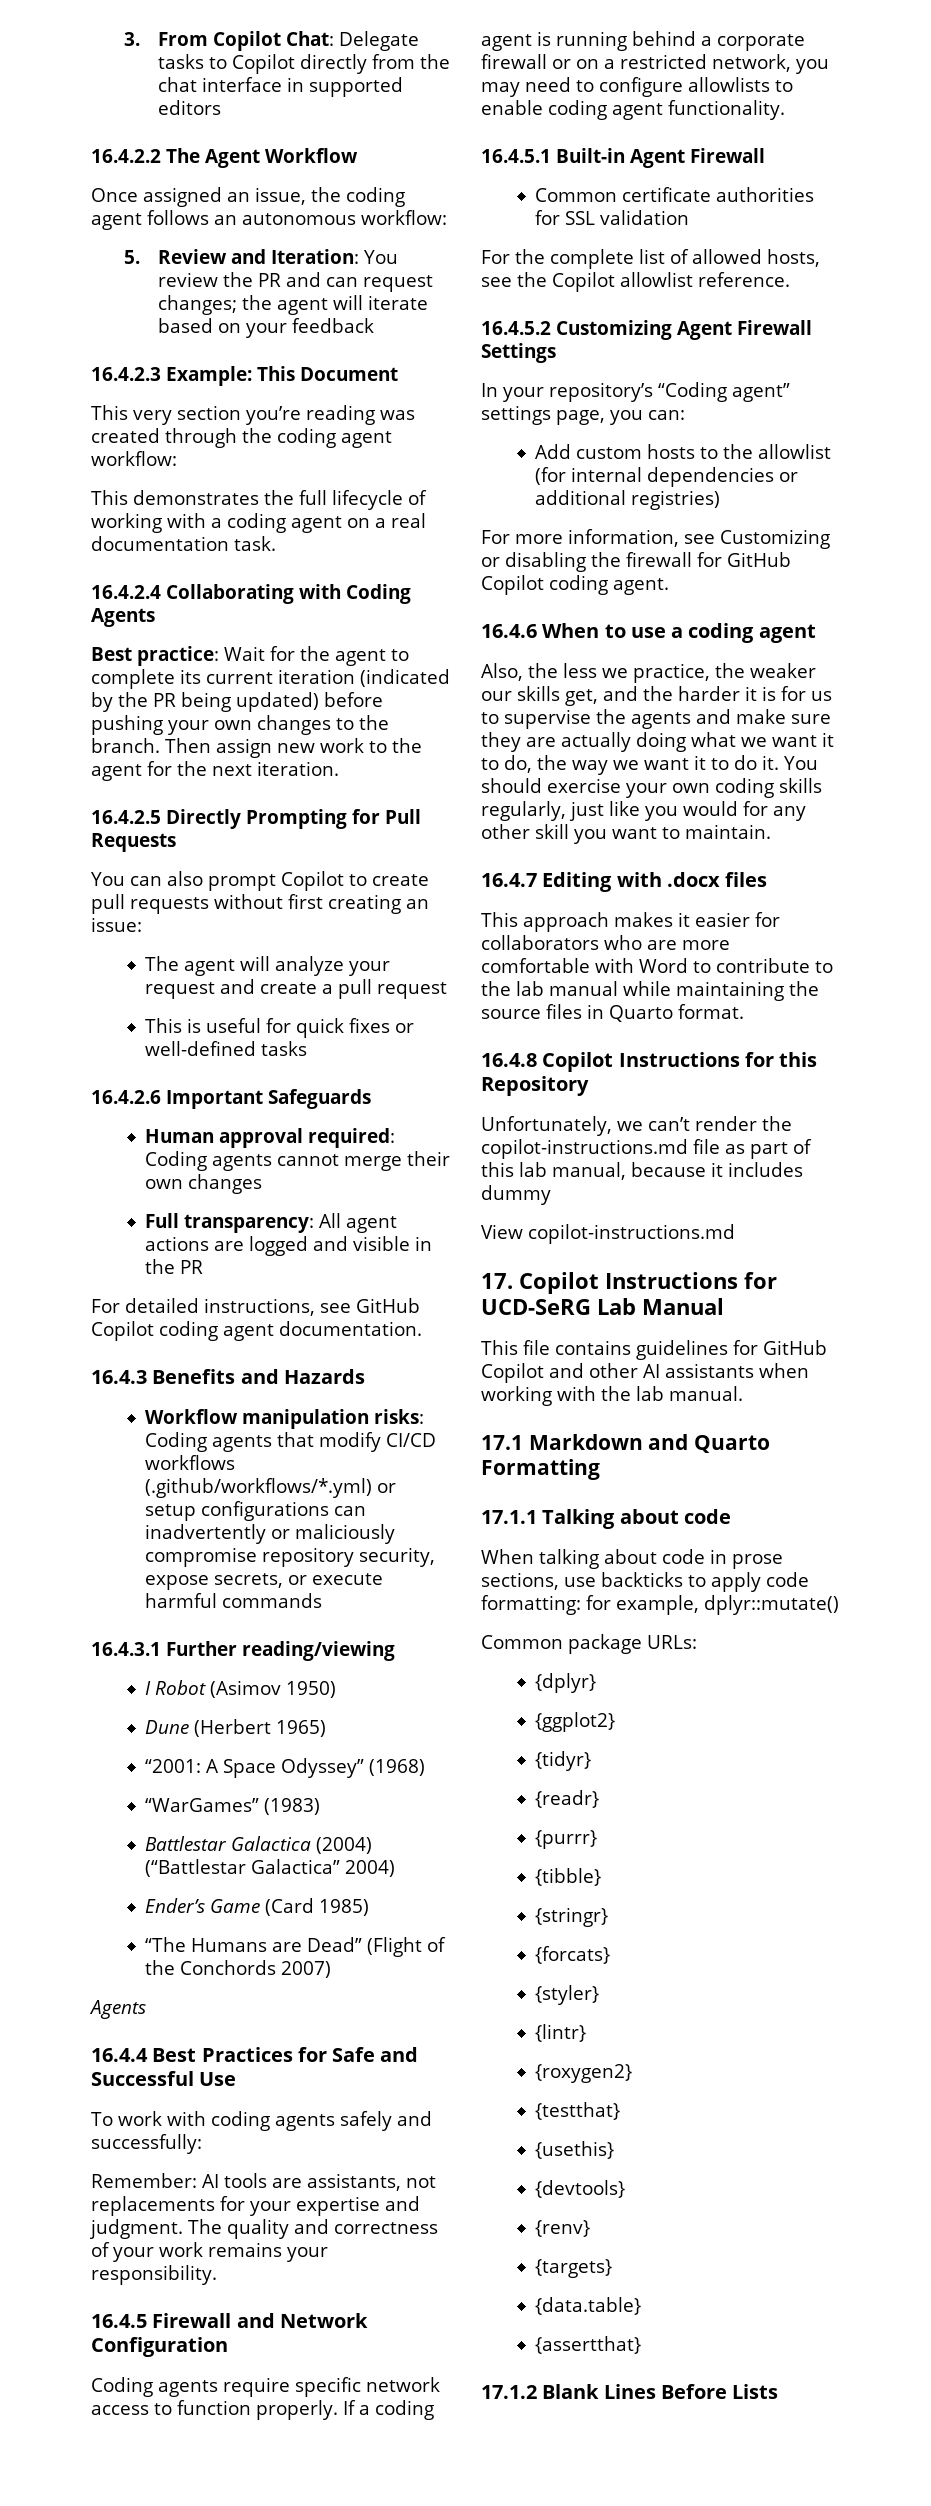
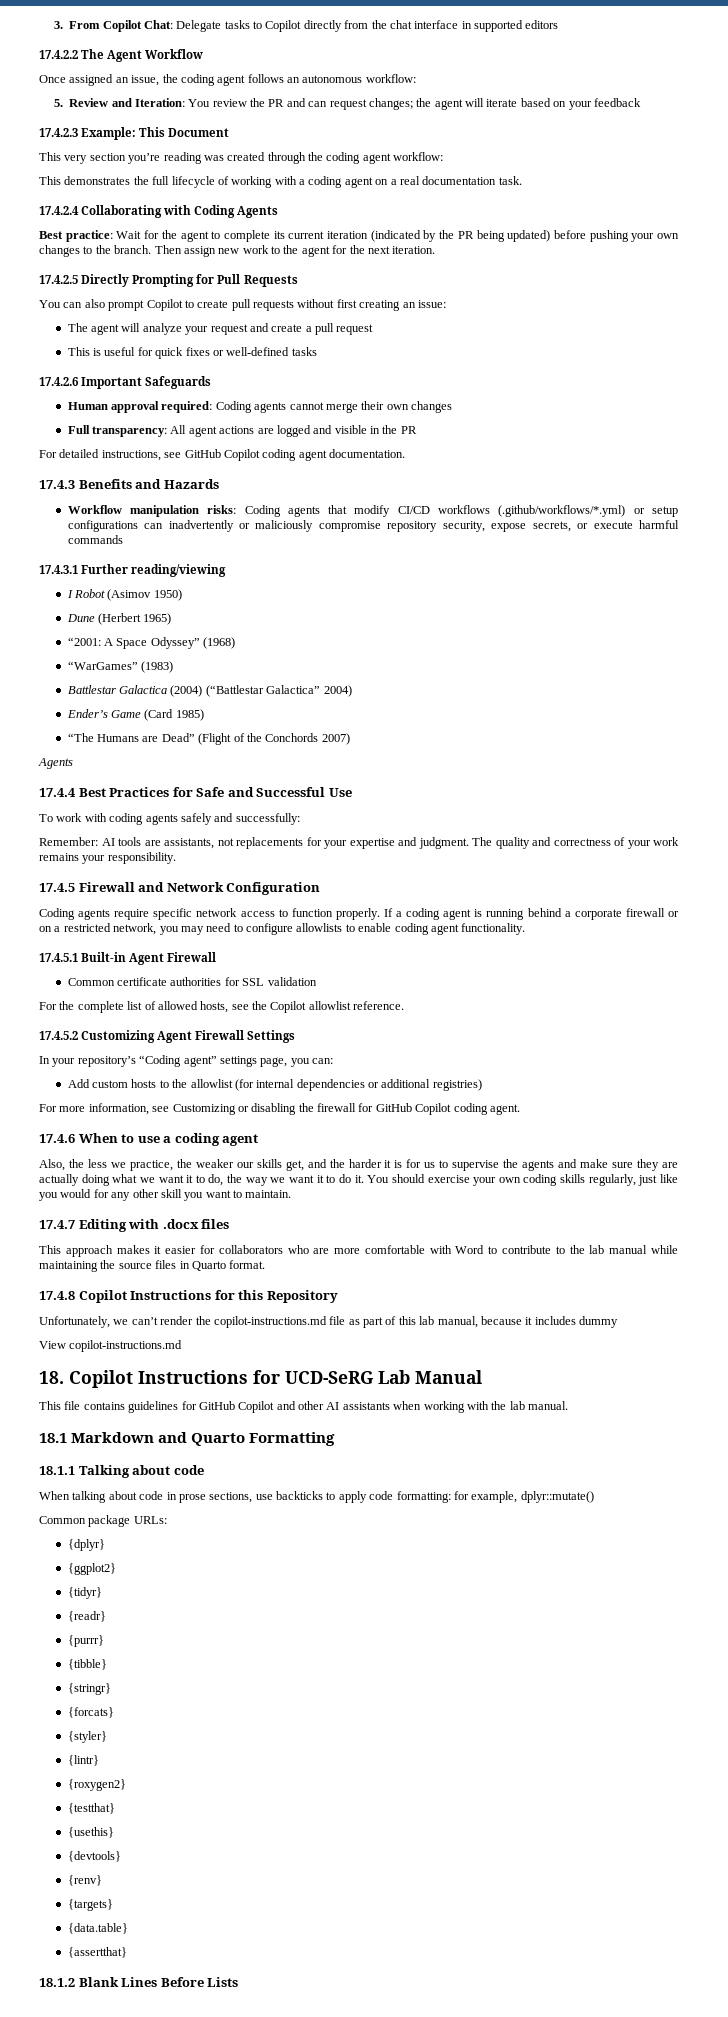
- 16.4.2.2 The Agent Workflow
+ 17.4.2.2 The Agent Workflow
- 16.4.2.3 Example: This Document
+ 17.4.2.3 Example: This Document
- 16.4.2.4 Collaborating with Coding Agents
+ 17.4.2.4 Collaborating with Coding Agents
- 16.4.2.5 Directly Prompting for Pull Requests
+ 17.4.2.5 Directly Prompting for Pull Requests
- 16.4.2.6 Important Safeguards
+ 17.4.2.6 Important Safeguards
- 16.4.3 Benefits and Hazards
+ 17.4.3 Benefits and Hazards
- 16.4.3.1 Further reading/viewing
+ 17.4.3.1 Further reading/viewing
- 16.4.4 Best Practices for Safe and Successful Use
+ 17.4.4 Best Practices for Safe and Successful Use
- 16.4.5 Firewall and Network Configuration
+ 17.4.5 Firewall and Network Configuration
- 16.4.5.1 Built-in Agent Firewall
+ 17.4.5.1 Built-in Agent Firewall
- 16.4.5.2 Customizing Agent Firewall Settings
+ 17.4.5.2 Customizing Agent Firewall Settings
- 16.4.6 When to use a coding agent
+ 17.4.6 When to use a coding agent
- 16.4.7 Editing with .docx files
+ 17.4.7 Editing with .docx files
- 16.4.8 Copilot Instructions for this Repository
+ 17.4.8 Copilot Instructions for this Repository
- 17. Copilot Instructions for UCD-SeRG Lab Manual
+ 18. Copilot Instructions for UCD-SeRG Lab Manual
- 17.1 Markdown and Quarto Formatting
+ 18.1 Markdown and Quarto Formatting
- 17.1.1 Talking about code
+ 18.1.1 Talking about code
- 17.1.2 Blank Lines Before Lists
+ 18.1.2 Blank Lines Before Lists

